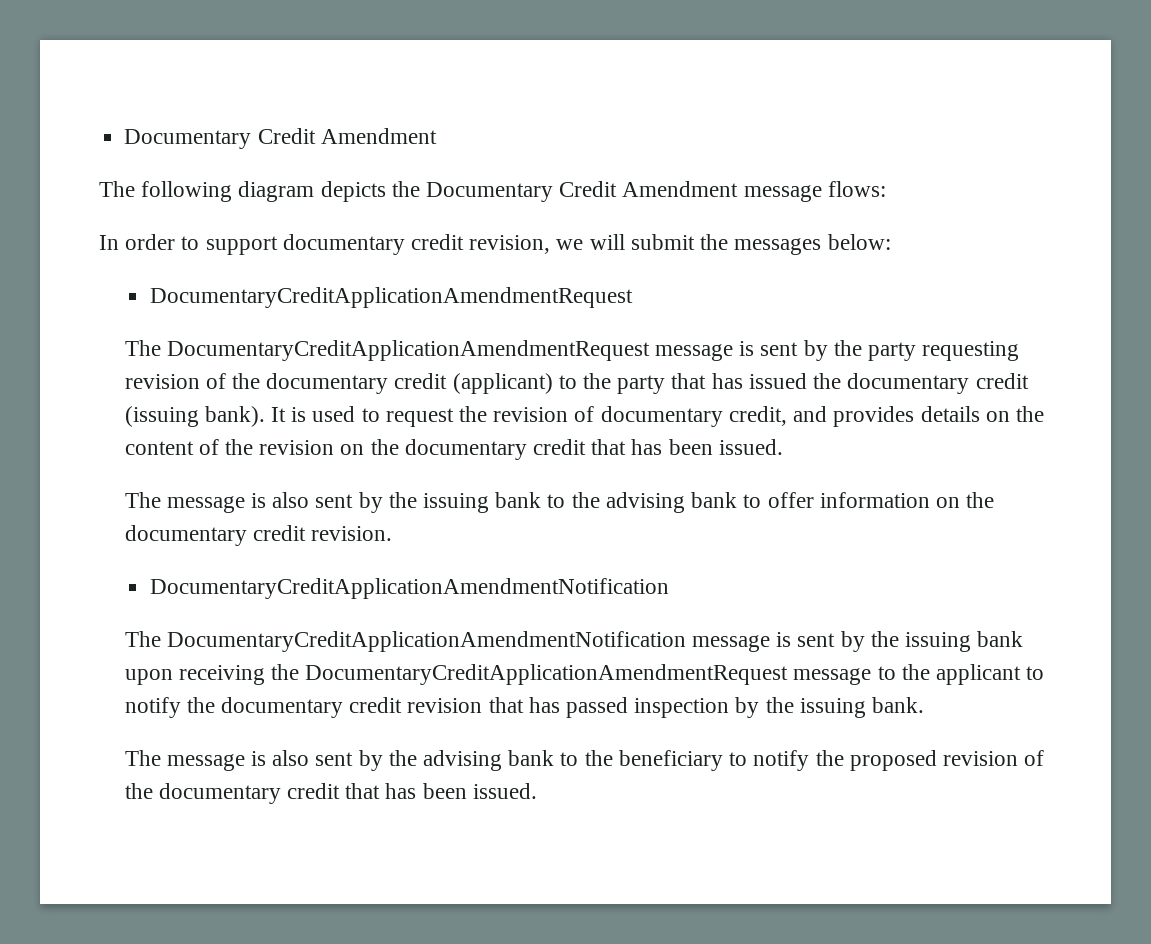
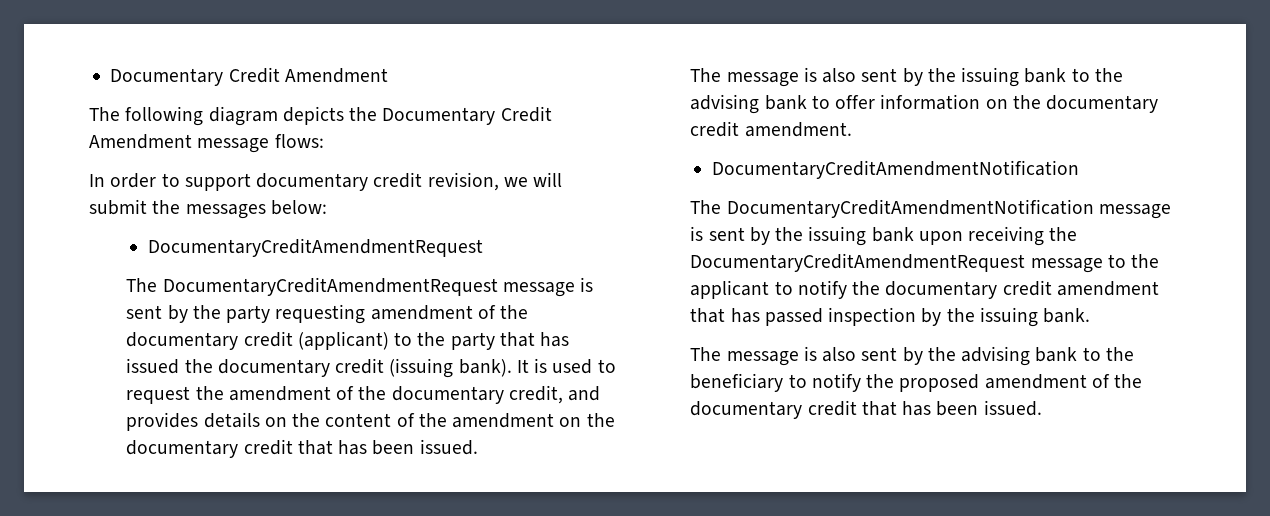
  In order to support documentary credit revision, we will submit the messages below:
- DocumentaryCreditApplicationAmendmentRequest
- The DocumentaryCreditApplicationAmendmentRequest message is sent by the party requesting revision of the documentary credit (applicant) to the party that has issued the documentary credit (issuing bank).
+ DocumentaryCreditAmendmentRequest
+ The DocumentaryCreditAmendmentRequest message is sent by the party requesting amendment of the documentary credit (applicant) to the party that has issued the documentary credit (issuing bank).
- It is used to request the revision of documentary credit, and provides details on the content of the revision on the documentary credit that has been issued.
+ It is used to request the amendment of the documentary credit, and provides details on the content of the amendment on the documentary credit that has been issued.
- The message is also sent by the issuing bank to the advising bank to offer information on the documentary credit revision.
- DocumentaryCreditApplicationAmendmentNotification
- The DocumentaryCreditApplicationAmendmentNotification message is sent by the issuing bank upon receiving the DocumentaryCreditApplicationAmendmentRequest message to the applicant to notify the documentary credit revision that has passed inspection by the issuing bank.
+ The message is also sent by the issuing bank to the advising bank to offer information on the documentary credit amendment.
+ DocumentaryCreditAmendmentNotification
+ The DocumentaryCreditAmendmentNotification message is sent by the issuing bank upon receiving the DocumentaryCreditAmendmentRequest message to the applicant to notify the documentary credit amendment that has passed inspection by the issuing bank.
- The message is also sent by the advising bank to the beneficiary to notify the proposed revision of the documentary credit that has been issued.
+ The message is also sent by the advising bank to the beneficiary to notify the proposed amendment of the documentary credit that has been issued.

